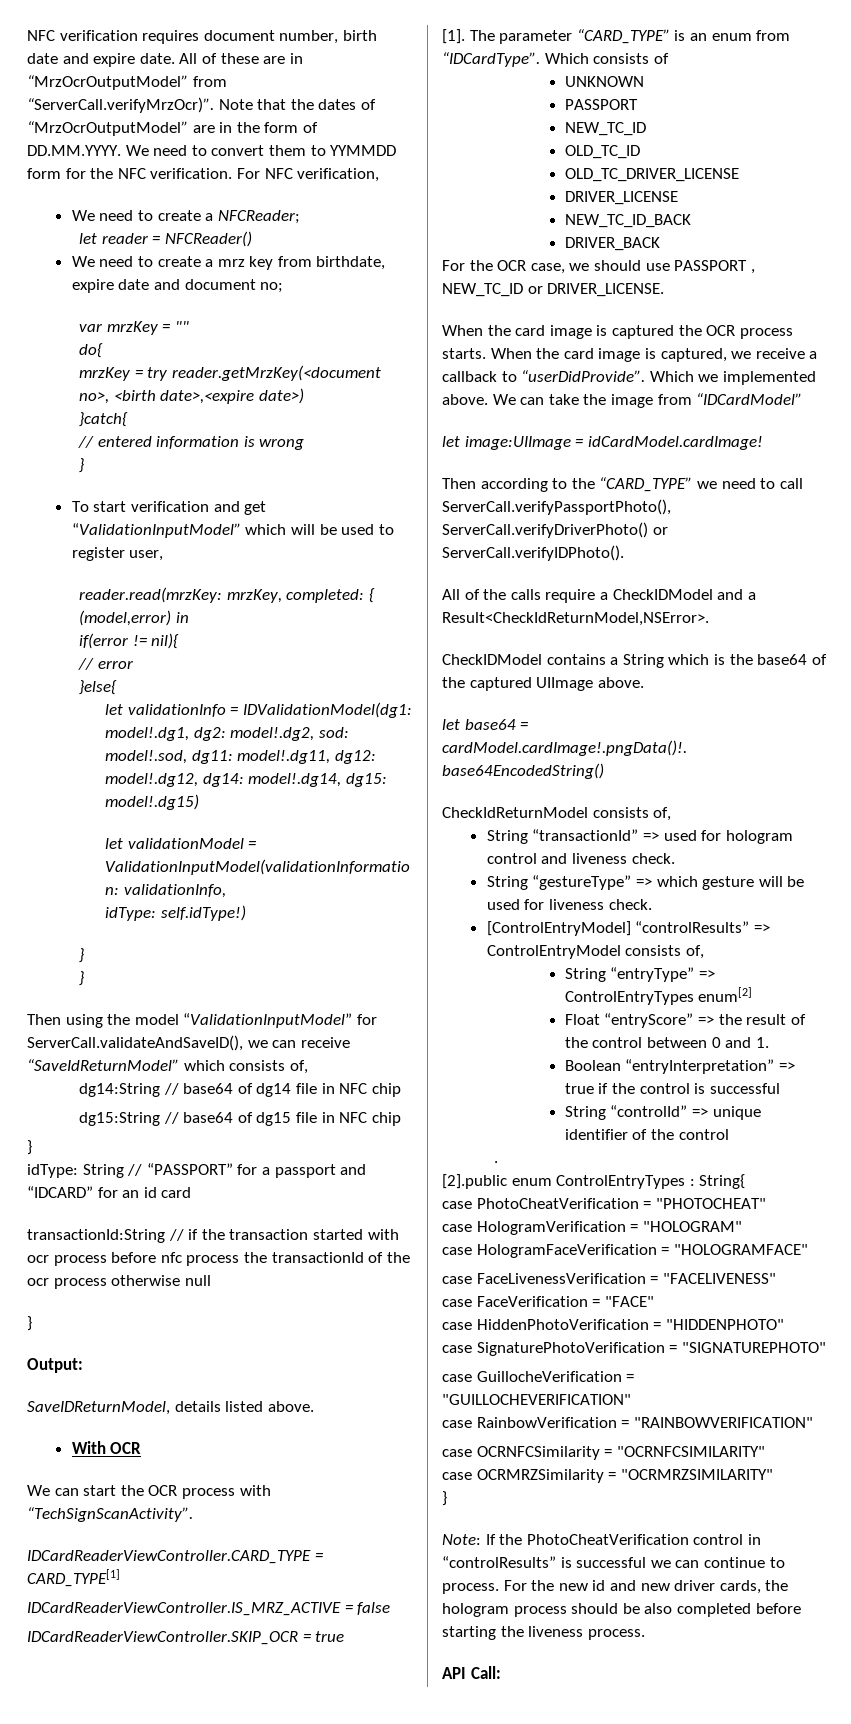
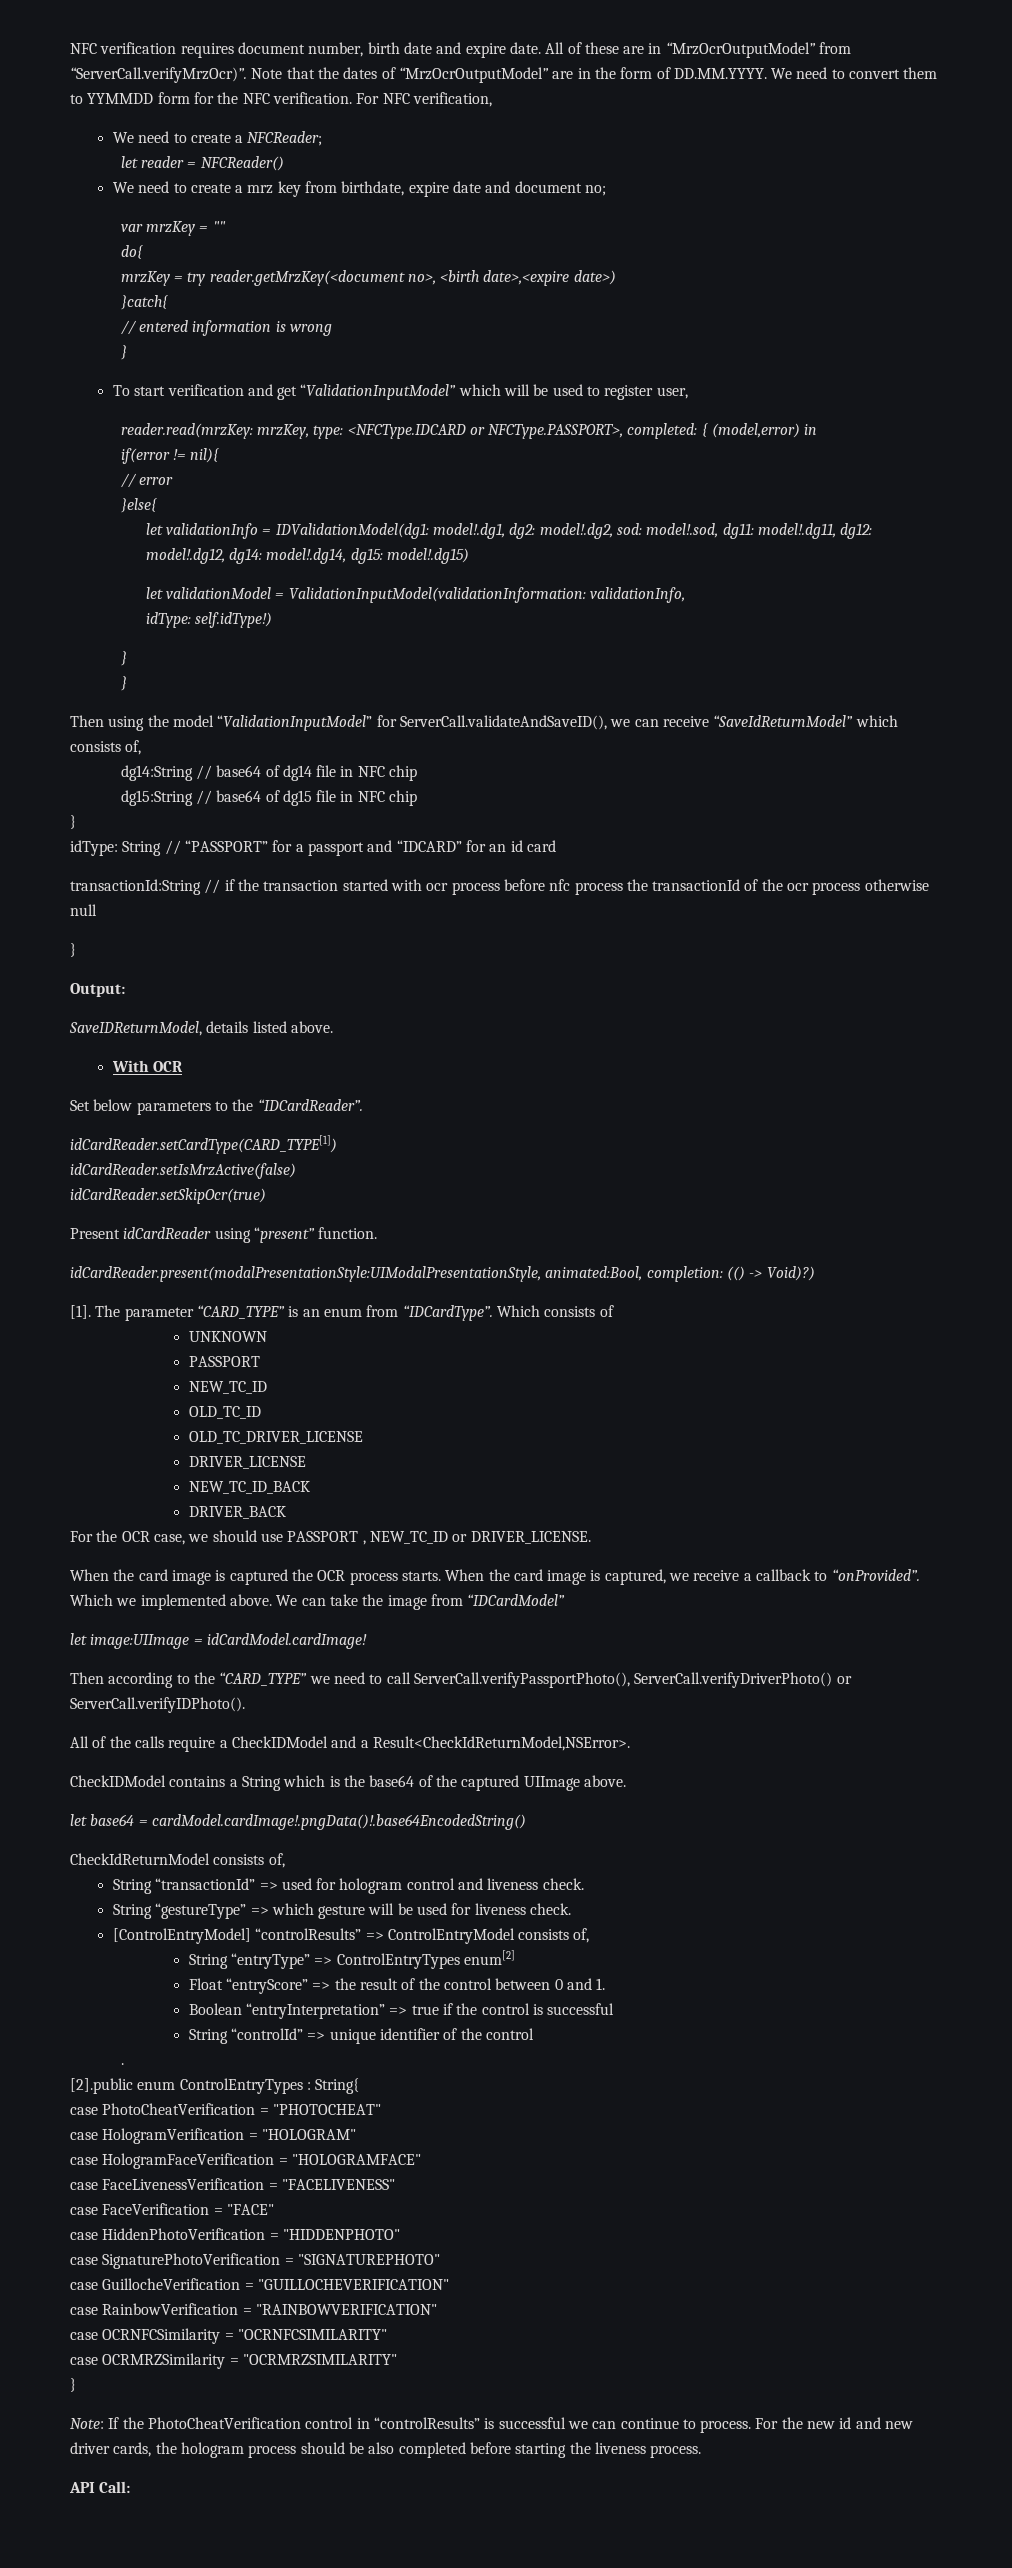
- reader.read(mrzKey: mrzKey, completed: { (model,error) in
+ reader.read(mrzKey: mrzKey, type: <NFCType.IDCARD or NFCType.PASSPORT>, completed: { (model,error) in
- We can start the OCR process with “TechSignScanActivity”.
- IDCardReaderViewController.CARD_TYPE = CARD_TYPE[1]
- IDCardReaderViewController.IS_MRZ_ACTIVE = false
- IDCardReaderViewController.SKIP_OCR = true
+ Set below parameters to the “IDCardReader”.
+ idCardReader.setCardType(CARD_TYPE[1])
+ idCardReader.setIsMrzActive(false)
+ idCardReader.setSkipOcr(true)
+ Present idCardReader using “present” function.
+ idCardReader.present(modalPresentationStyle:UIModalPresentationStyle, animated:Bool, completion: (() -> Void)?)
- When the card image is captured, we receive a callback to “userDidProvide”.
+ When the card image is captured, we receive a callback to “onProvided”.

